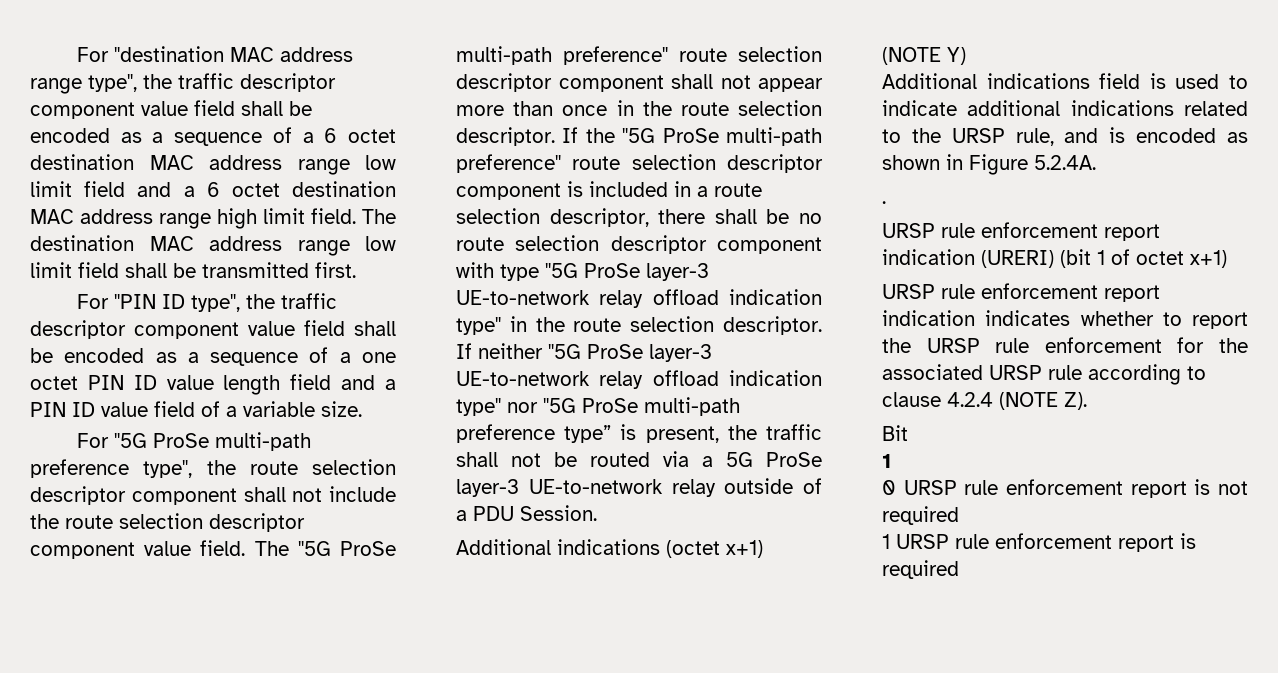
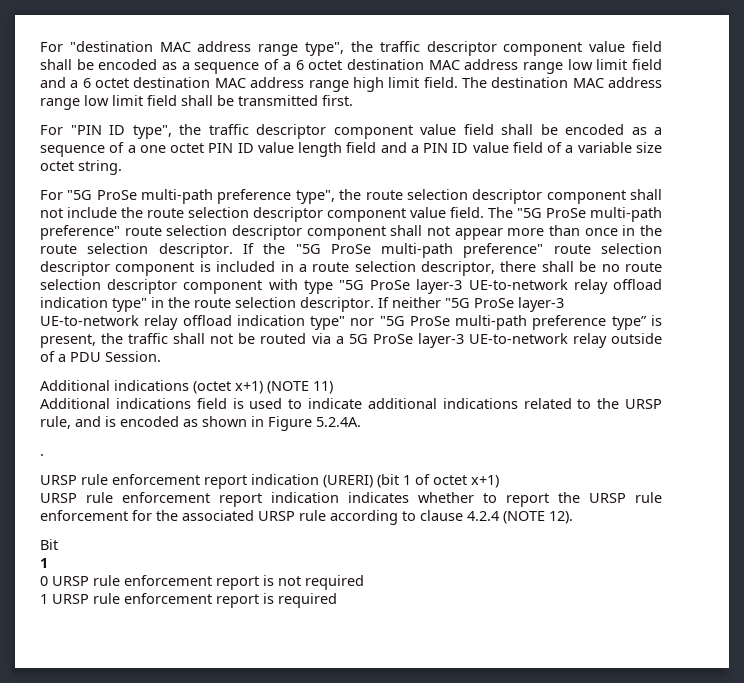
- For "PIN ID type", the traffic descriptor component value field shall be encoded as a sequence of a one octet PIN ID value length field and a PIN ID value field of a variable size.
+ For "PIN ID type", the traffic descriptor component value field shall be encoded as a sequence of a one octet PIN ID value length field and a PIN ID value field of a variable size octet string.
- Additional indications (octet x+1) (NOTE Y)
+ Additional indications (octet x+1) (NOTE 11)
- URSP rule enforcement report indication indicates whether to report the URSP rule enforcement for the associated URSP rule according to clause 4.2.4 (NOTE Z).
+ URSP rule enforcement report indication indicates whether to report the URSP rule enforcement for the associated URSP rule according to clause 4.2.4 (NOTE 12).

